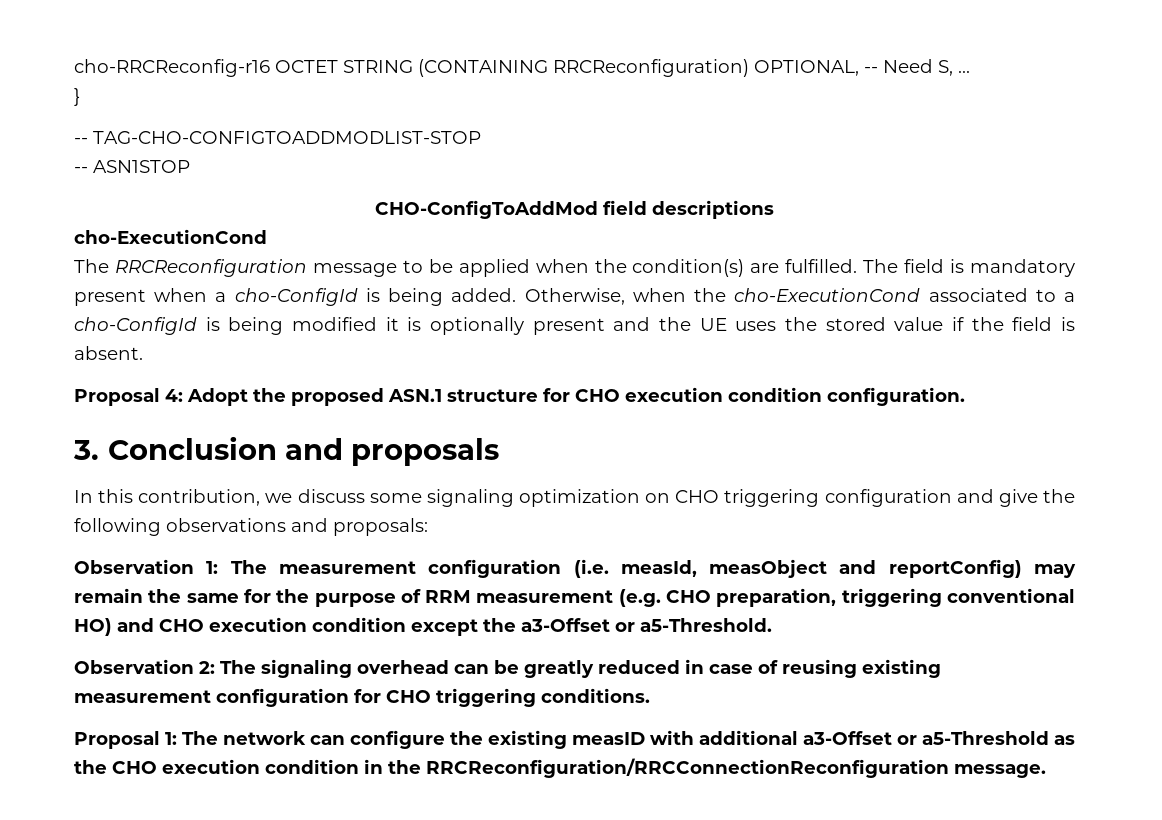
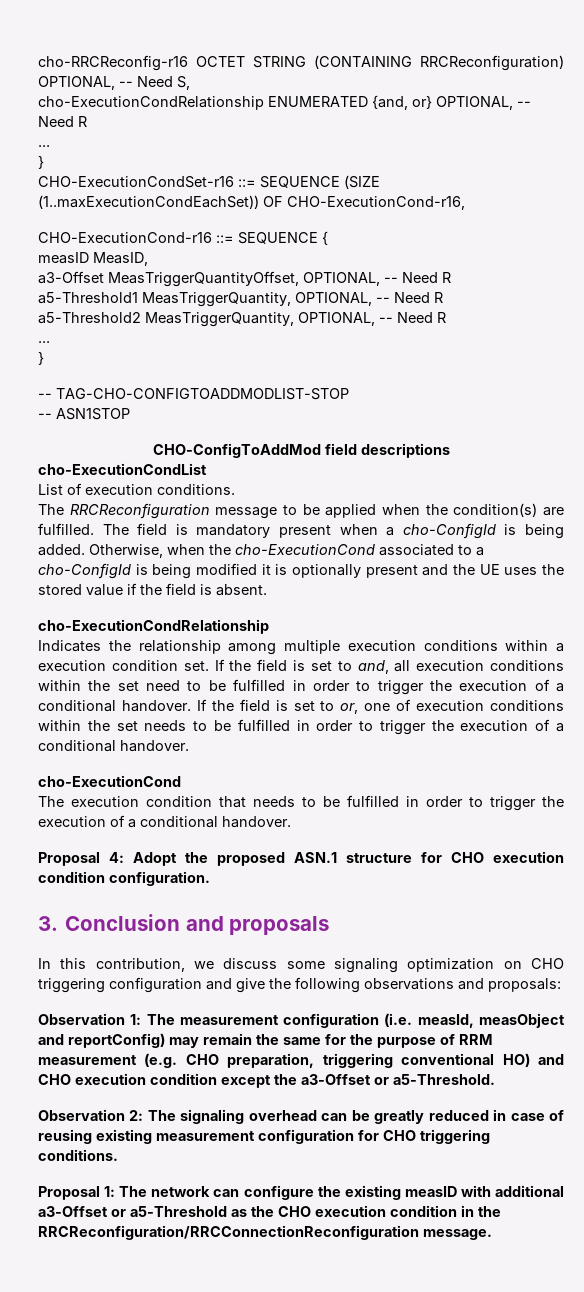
- cho-RRCReconfig-r16 OCTET STRING (CONTAINING RRCReconfiguration) OPTIONAL, -- Need S, ...
+ cho-RRCReconfig-r16 OCTET STRING (CONTAINING RRCReconfiguration) OPTIONAL, -- Need S,
+ cho-ExecutionCondRelationship ENUMERATED {and, or} OPTIONAL, -- Need R
+ ...
+ }
+ CHO-ExecutionCondSet-r16 ::= SEQUENCE (SIZE (1..maxExecutionCondEachSet)) OF CHO-ExecutionCond-r16,
+ CHO-ExecutionCond-r16 ::= SEQUENCE {
+ measID MeasID,
+ a3-Offset MeasTriggerQuantityOffset, OPTIONAL, -- Need R
+ a5-Threshold1 MeasTriggerQuantity, OPTIONAL, -- Need R
+ a5-Threshold2 MeasTriggerQuantity, OPTIONAL, -- Need R
+ ...
  CHO-ConfigToAddMod field descriptions
- cho-ExecutionCond
+ cho-ExecutionCondList
+ List of execution conditions.
  Otherwise, when the cho-ExecutionCond associated to a cho-ConfigId is being modified it is optionally present and the UE uses the stored value if the field is absent.
+ cho-ExecutionCondRelationship
+ Indicates the relationship among multiple execution conditions within a execution condition set. If the field is set to and, all execution conditions within the set need to be fulfilled in order to trigger the execution of a conditional handover. If the field is set to or, one of execution conditions within the set needs to be fulfilled in order to trigger the execution of a conditional handover.
+ cho-ExecutionCond
+ The execution condition that needs to be fulfilled in order to trigger the execution of a conditional handover.

